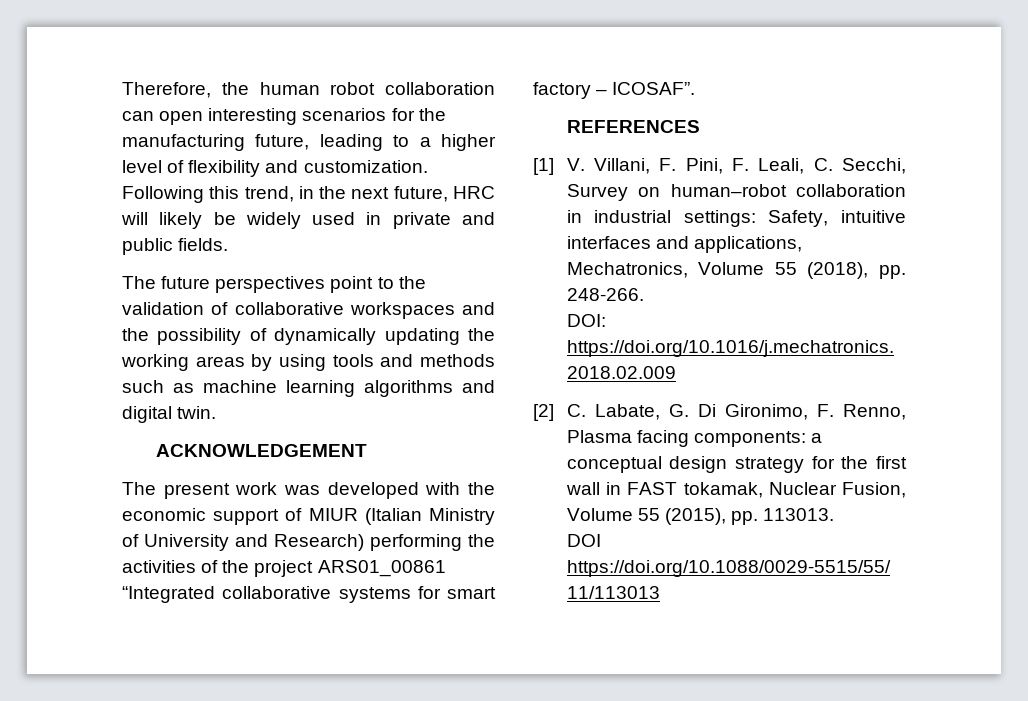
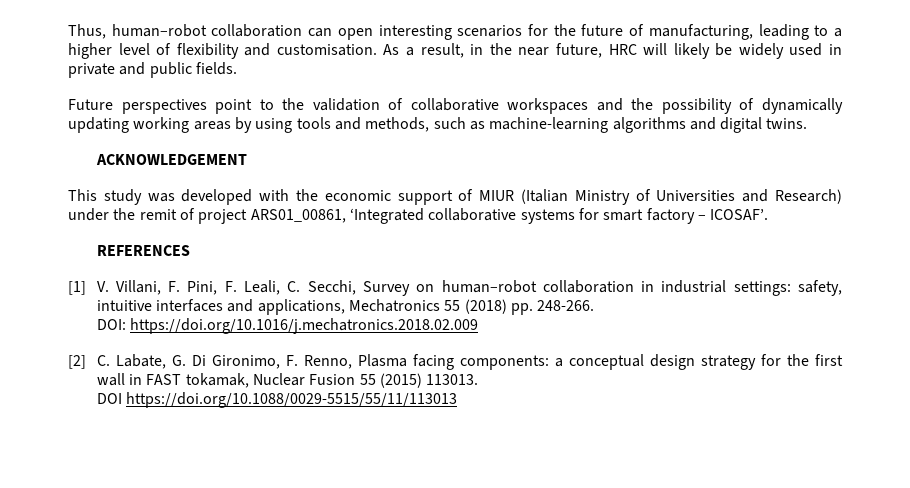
- Therefore, the human robot collaboration can open interesting scenarios for the manufacturing future, leading to a higher level of flexibility and customization. Following this trend, in the next future, HRC will likely be widely used in private and public fields.
+ Thus, human–robot collaboration can open interesting scenarios for the future of manufacturing, leading to a higher level of flexibility and customisation. As a result, in the near future, HRC will likely be widely used in private and public fields.
- The future perspectives point to the validation of collaborative workspaces and the possibility of dynamically updating the working areas by using tools and methods such as machine learning algorithms and digital twin.
+ Future perspectives point to the validation of collaborative workspaces and the possibility of dynamically updating working areas by using tools and methods, such as machine-learning algorithms and digital twins.
- The present work was developed with the economic support of MIUR (Italian Ministry of University and Research) performing the activities of the project ARS01_00861 “Integrated collaborative systems for smart factory – ICOSAF”.
+ This study was developed with the economic support of MIUR (Italian Ministry of Universities and Research) under the remit of project ARS01_00861, ‘Integrated collaborative systems for smart factory – ICOSAF’.
- [1] V. Villani, F. Pini, F. Leali, C. Secchi, Survey on human–robot collaboration in industrial settings: Safety, intuitive interfaces and applications, Mechatronics, Volume 55 (2018), pp. 248-266.
+ [1] V. Villani, F. Pini, F. Leali, C. Secchi, Survey on human–robot collaboration in industrial settings: safety, intuitive interfaces and applications, Mechatronics 55 (2018) pp. 248-266.
- [2] C. Labate, G. Di Gironimo, F. Renno, Plasma facing components: a conceptual design strategy for the first wall in FAST tokamak, Nuclear Fusion, Volume 55 (2015), pp. 113013.
+ [2] C. Labate, G. Di Gironimo, F. Renno, Plasma facing components: a conceptual design strategy for the first wall in FAST tokamak, Nuclear Fusion 55 (2015) 113013.

